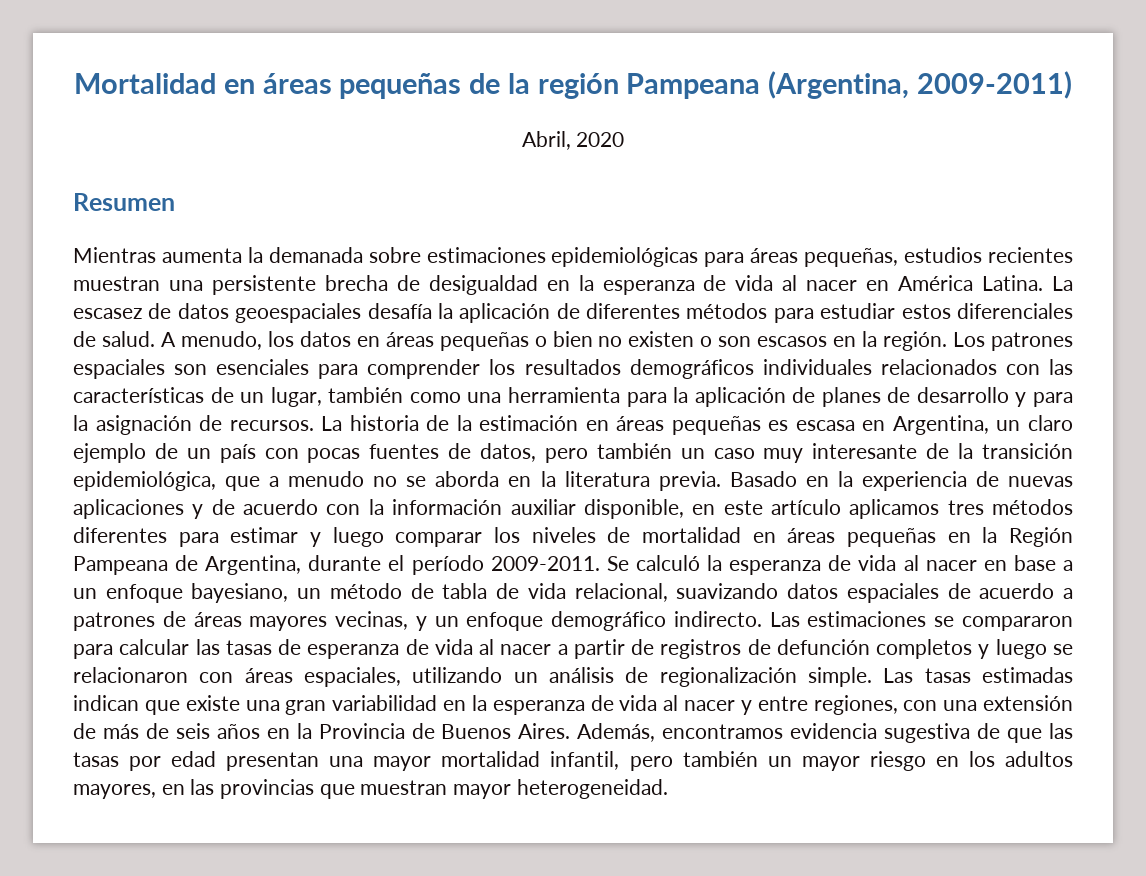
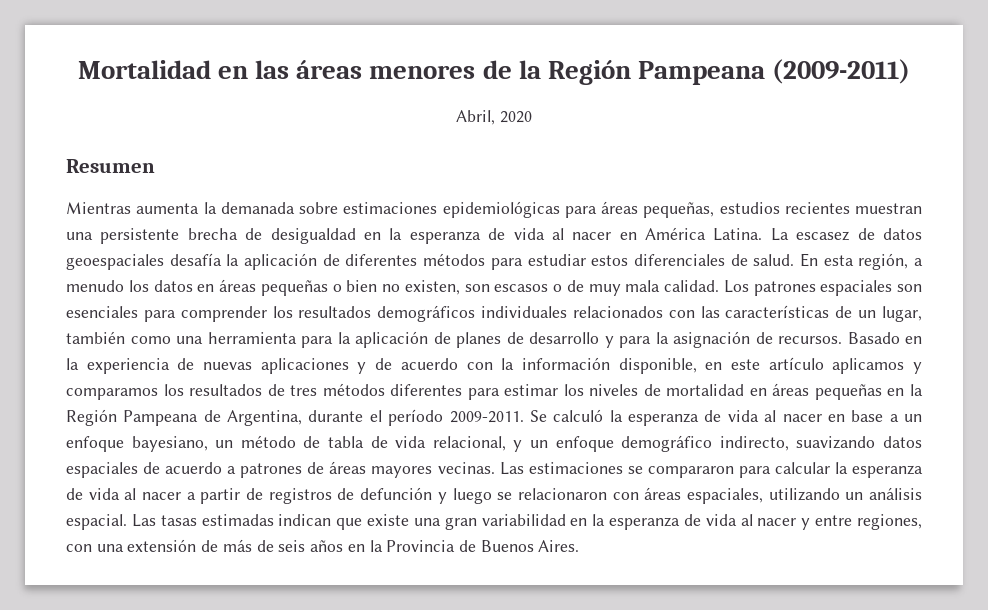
- Mortalidad en áreas pequeñas de la región Pampeana (Argentina, 2009-2011)
+ Mortalidad en las áreas menores de la Región Pampeana (2009-2011)
- A menudo, los datos en áreas pequeñas o bien no existen o son escasos en la región.
+ En esta región, a menudo los datos en áreas pequeñas o bien no existen, son escasos o de muy mala calidad.
- La historia de la estimación en áreas pequeñas es escasa en Argentina, un claro ejemplo de un país con pocas fuentes de datos, pero también un caso muy interesante de la transición epidemiológica, que a menudo no se aborda en la literatura previa.
- Basado en la experiencia de nuevas aplicaciones y de acuerdo con la información auxiliar disponible, en este artículo aplicamos tres métodos diferentes para estimar y luego comparar los niveles de mortalidad en áreas pequeñas en la Región Pampeana de Argentina, durante el período 2009-2011.
+ Basado en la experiencia de nuevas aplicaciones y de acuerdo con la información disponible, en este artículo aplicamos y comparamos los resultados de tres métodos diferentes para estimar los niveles de mortalidad en áreas pequeñas en la Región Pampeana de Argentina, durante el período 2009-2011.
- Se calculó la esperanza de vida al nacer en base a un enfoque bayesiano, un método de tabla de vida relacional, suavizando datos espaciales de acuerdo a patrones de áreas mayores vecinas, y un enfoque demográfico indirecto.
+ Se calculó la esperanza de vida al nacer en base a un enfoque bayesiano, un método de tabla de vida relacional, y un enfoque demográfico indirecto, suavizando datos espaciales de acuerdo a patrones de áreas mayores vecinas.
- Las estimaciones se compararon para calcular las tasas de esperanza de vida al nacer a partir de registros de defunción completos y luego se relacionaron con áreas espaciales, utilizando un análisis de regionalización simple.
+ Las estimaciones se compararon para calcular la esperanza de vida al nacer a partir de registros de defunción y luego se relacionaron con áreas espaciales, utilizando un análisis espacial.
- Además, encontramos evidencia sugestiva de que las tasas por edad presentan una mayor mortalidad infantil, pero también un mayor riesgo en los adultos mayores, en las provincias que muestran mayor heterogeneidad.

